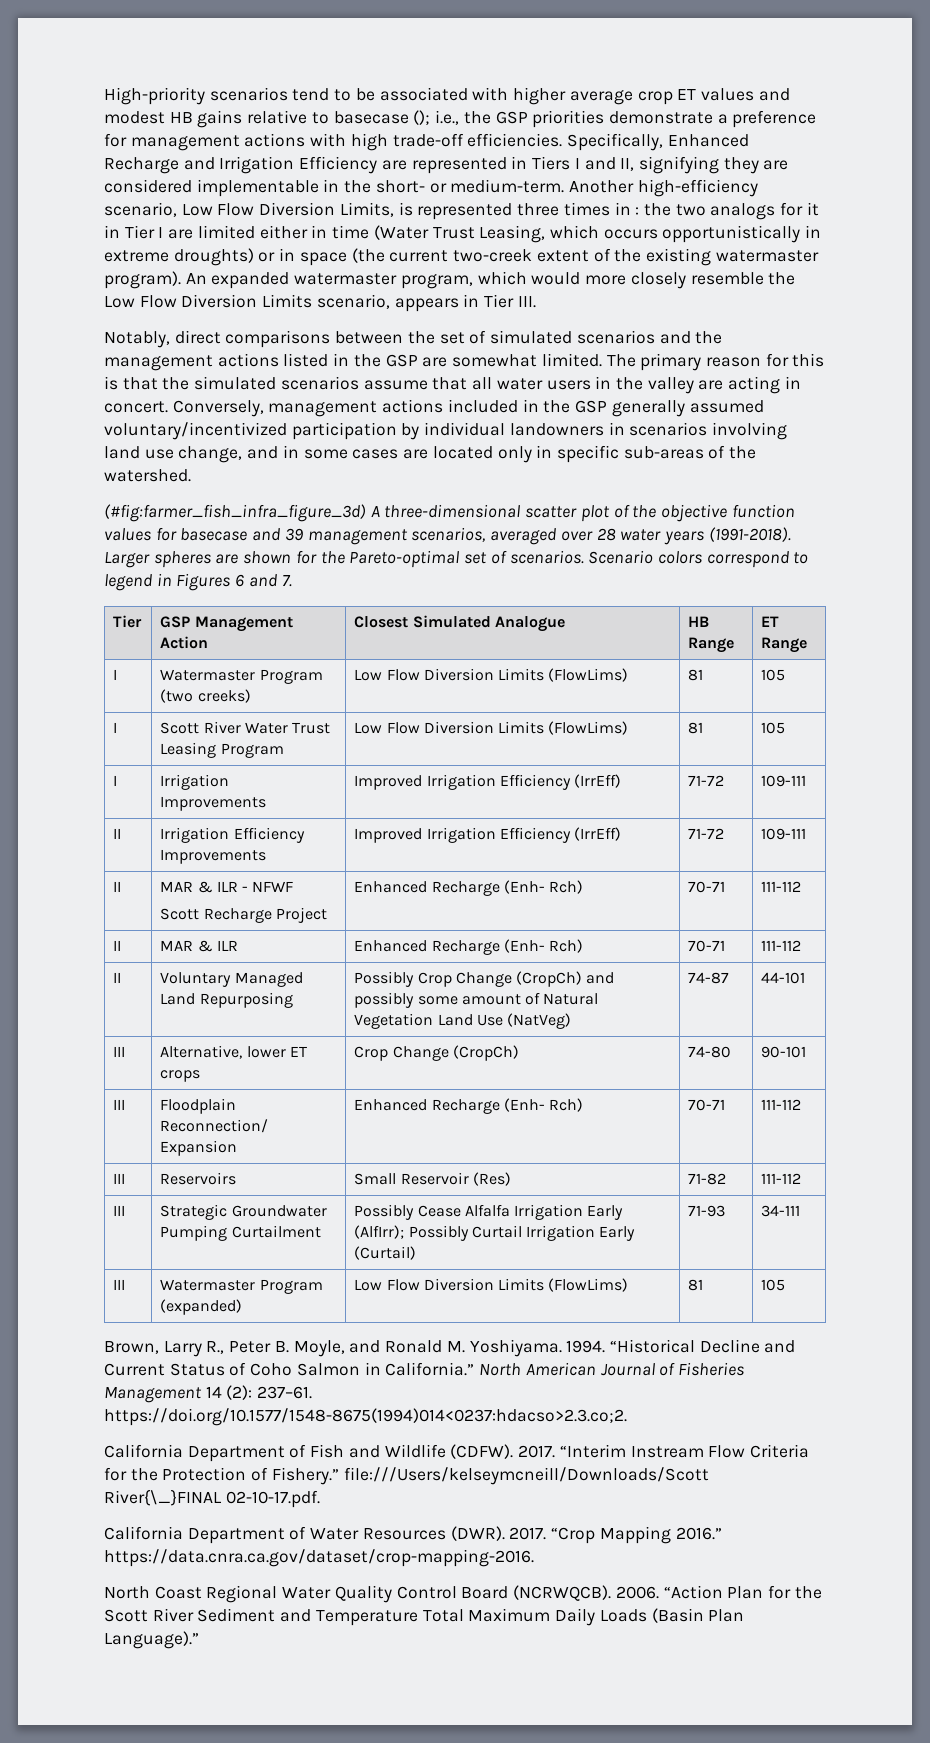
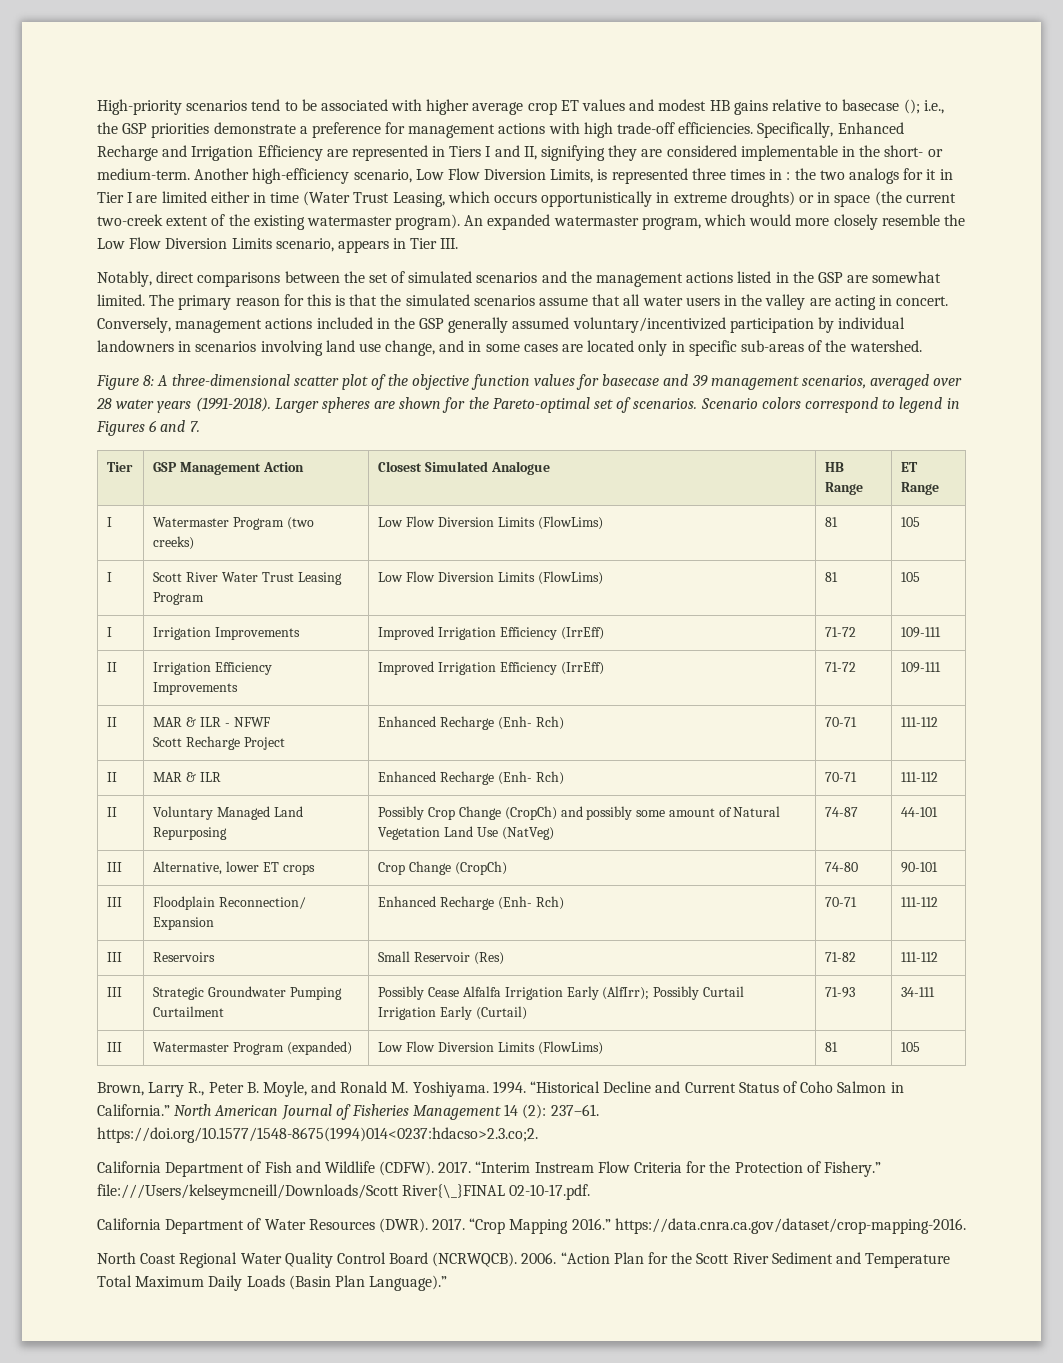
- (#fig:farmer_fish_infra_figure_3d) A three-dimensional scatter plot of the objective function values for basecase and 39 management scenarios, averaged over 28 water years (1991-2018).
+ Figure 8: A three-dimensional scatter plot of the objective function values for basecase and 39 management scenarios, averaged over 28 water years (1991-2018).

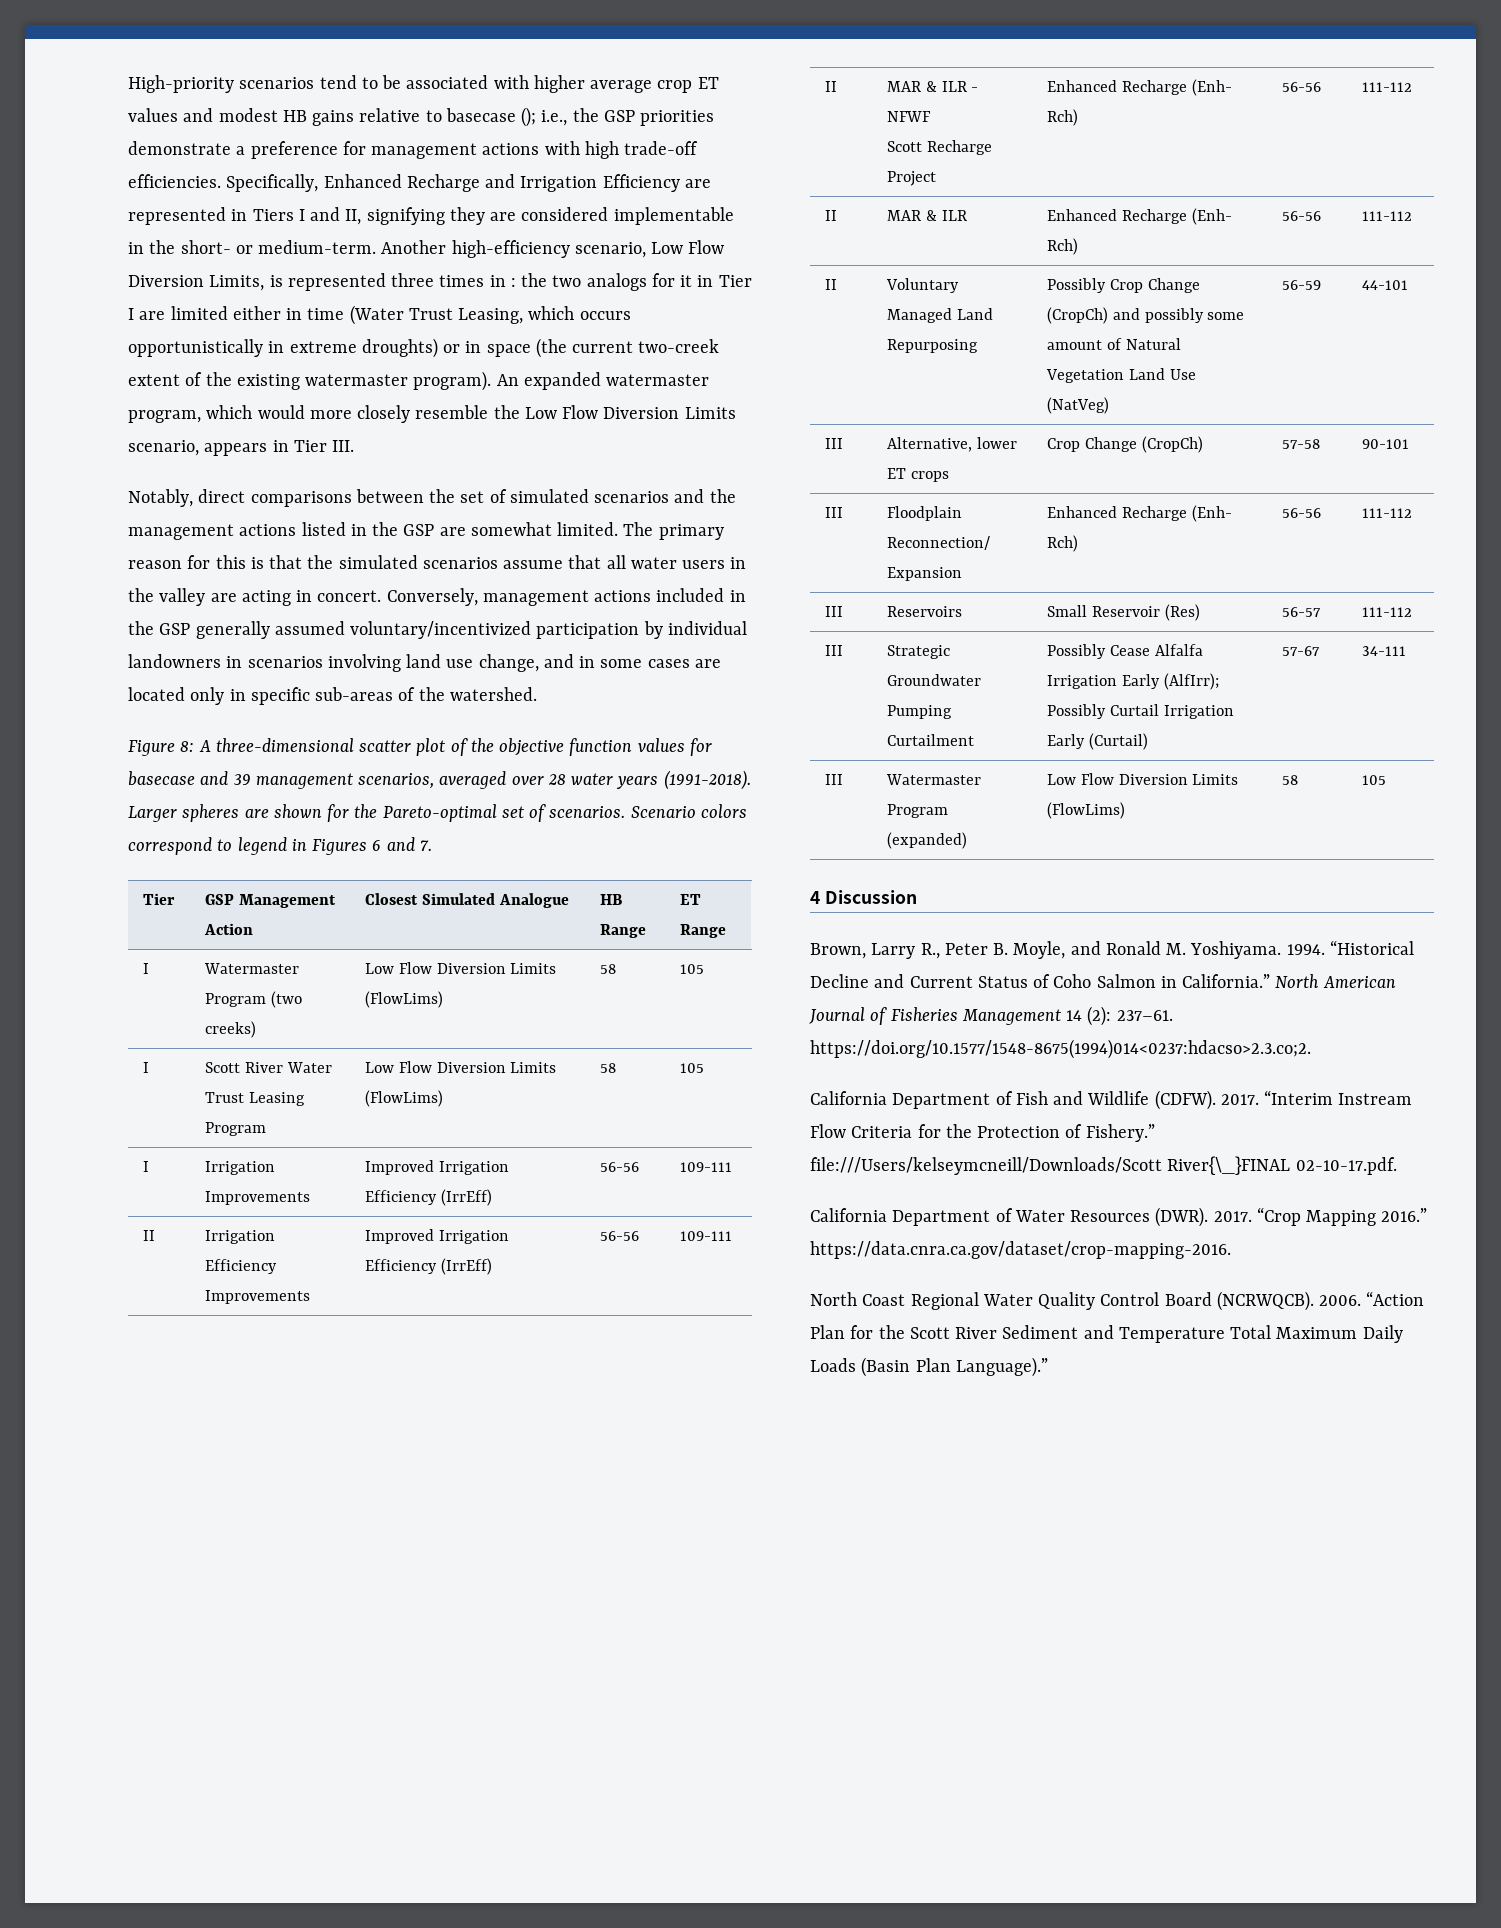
- I | Watermaster Program (two creeks) | Low Flow Diversion Limits (FlowLims) | 81 | 105
+ I | Watermaster Program (two creeks) | Low Flow Diversion Limits (FlowLims) | 58 | 105
- I | Scott River Water Trust Leasing Program | Low Flow Diversion Limits (FlowLims) | 81 | 105
+ I | Scott River Water Trust Leasing Program | Low Flow Diversion Limits (FlowLims) | 58 | 105
- I | Irrigation Improvements | Improved Irrigation Efficiency (IrrEff) | 71-72 | 109-111
+ I | Irrigation Improvements | Improved Irrigation Efficiency (IrrEff) | 56-56 | 109-111
- II | Irrigation Efficiency Improvements | Improved Irrigation Efficiency (IrrEff) | 71-72 | 109-111
+ II | Irrigation Efficiency Improvements | Improved Irrigation Efficiency (IrrEff) | 56-56 | 109-111
  II | MAR & ILR - NFWF
- Scott Recharge Project | Enhanced Recharge (Enh- Rch) | 70-71 | 111-112
+ Scott Recharge Project | Enhanced Recharge (Enh- Rch) | 56-56 | 111-112
- II | MAR & ILR | Enhanced Recharge (Enh- Rch) | 70-71 | 111-112
+ II | MAR & ILR | Enhanced Recharge (Enh- Rch) | 56-56 | 111-112
- II | Voluntary Managed Land Repurposing | Possibly Crop Change (CropCh) and possibly some amount of Natural Vegetation Land Use (NatVeg) | 74-87 | 44-101
+ II | Voluntary Managed Land Repurposing | Possibly Crop Change (CropCh) and possibly some amount of Natural Vegetation Land Use (NatVeg) | 56-59 | 44-101
- III | Alternative, lower ET crops | Crop Change (CropCh) | 74-80 | 90-101
+ III | Alternative, lower ET crops | Crop Change (CropCh) | 57-58 | 90-101
- III | Floodplain Reconnection/ Expansion | Enhanced Recharge (Enh- Rch) | 70-71 | 111-112
+ III | Floodplain Reconnection/ Expansion | Enhanced Recharge (Enh- Rch) | 56-56 | 111-112
- III | Reservoirs | Small Reservoir (Res) | 71-82 | 111-112
+ III | Reservoirs | Small Reservoir (Res) | 56-57 | 111-112
- III | Strategic Groundwater Pumping Curtailment | Possibly Cease Alfalfa Irrigation Early (AlfIrr); Possibly Curtail Irrigation Early (Curtail) | 71-93 | 34-111
+ III | Strategic Groundwater Pumping Curtailment | Possibly Cease Alfalfa Irrigation Early (AlfIrr); Possibly Curtail Irrigation Early (Curtail) | 57-67 | 34-111
- III | Watermaster Program (expanded) | Low Flow Diversion Limits (FlowLims) | 81 | 105
+ III | Watermaster Program (expanded) | Low Flow Diversion Limits (FlowLims) | 58 | 105
+ 4 Discussion

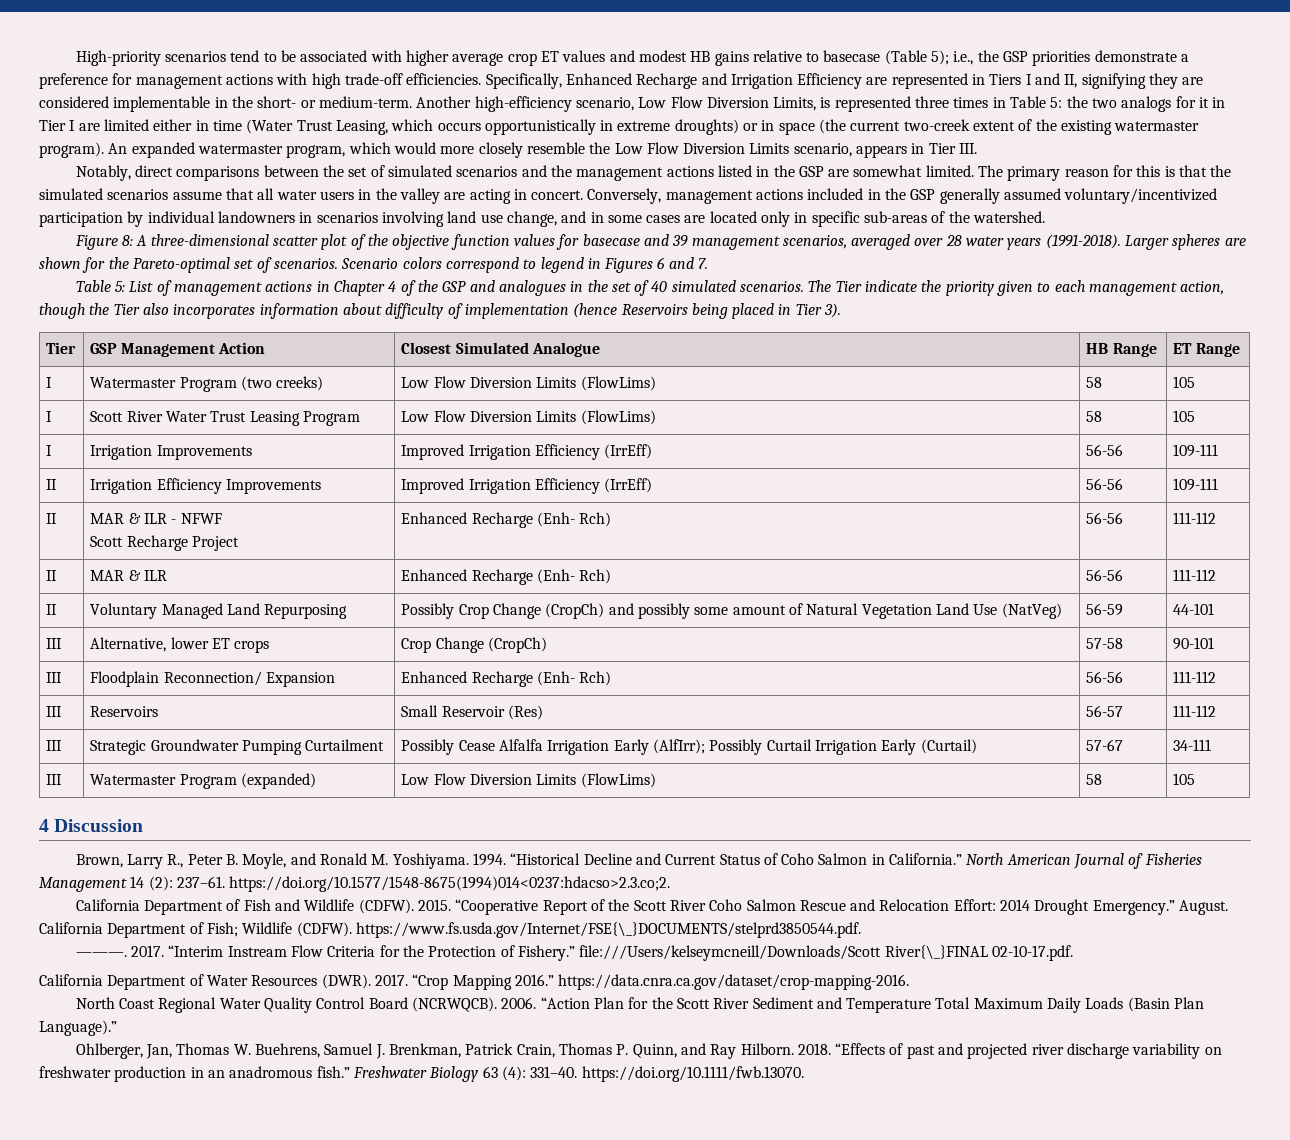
- High-priority scenarios tend to be associated with higher average crop ET values and modest HB gains relative to basecase (); i.e., the GSP priorities demonstrate a preference for management actions with high trade-off efficiencies.
+ High-priority scenarios tend to be associated with higher average crop ET values and modest HB gains relative to basecase (Table 5); i.e., the GSP priorities demonstrate a preference for management actions with high trade-off efficiencies.
- Another high-efficiency scenario, Low Flow Diversion Limits, is represented three times in : the two analogs for it in Tier I are limited either in time (Water Trust Leasing, which occurs opportunistically in extreme droughts) or in space (the current two-creek extent of the existing watermaster program).
+ Another high-efficiency scenario, Low Flow Diversion Limits, is represented three times in Table 5: the two analogs for it in Tier I are limited either in time (Water Trust Leasing, which occurs opportunistically in extreme droughts) or in space (the current two-creek extent of the existing watermaster program).
+ Table 5: List of management actions in Chapter 4 of the GSP and analogues in the set of 40 simulated scenarios. The Tier indicate the priority given to each management action, though the Tier also incorporates information about difficulty of implementation (hence Reservoirs being placed in Tier 3).
+ 2015. “Cooperative Report of the Scott River Coho Salmon Rescue and Relocation Effort: 2014 Drought Emergency.” August. California Department of Fish; Wildlife (CDFW). https://www.fs.usda.gov/Internet/FSE{\_}DOCUMENTS/stelprd3850544.pdf.
+ ———.
+ Ohlberger, Jan, Thomas W. Buehrens, Samuel J. Brenkman, Patrick Crain, Thomas P. Quinn, and Ray Hilborn. 2018. “Effects of past and projected river discharge variability on freshwater production in an anadromous fish.” Freshwater Biology 63 (4): 331–40. https://doi.org/10.1111/fwb.13070.

